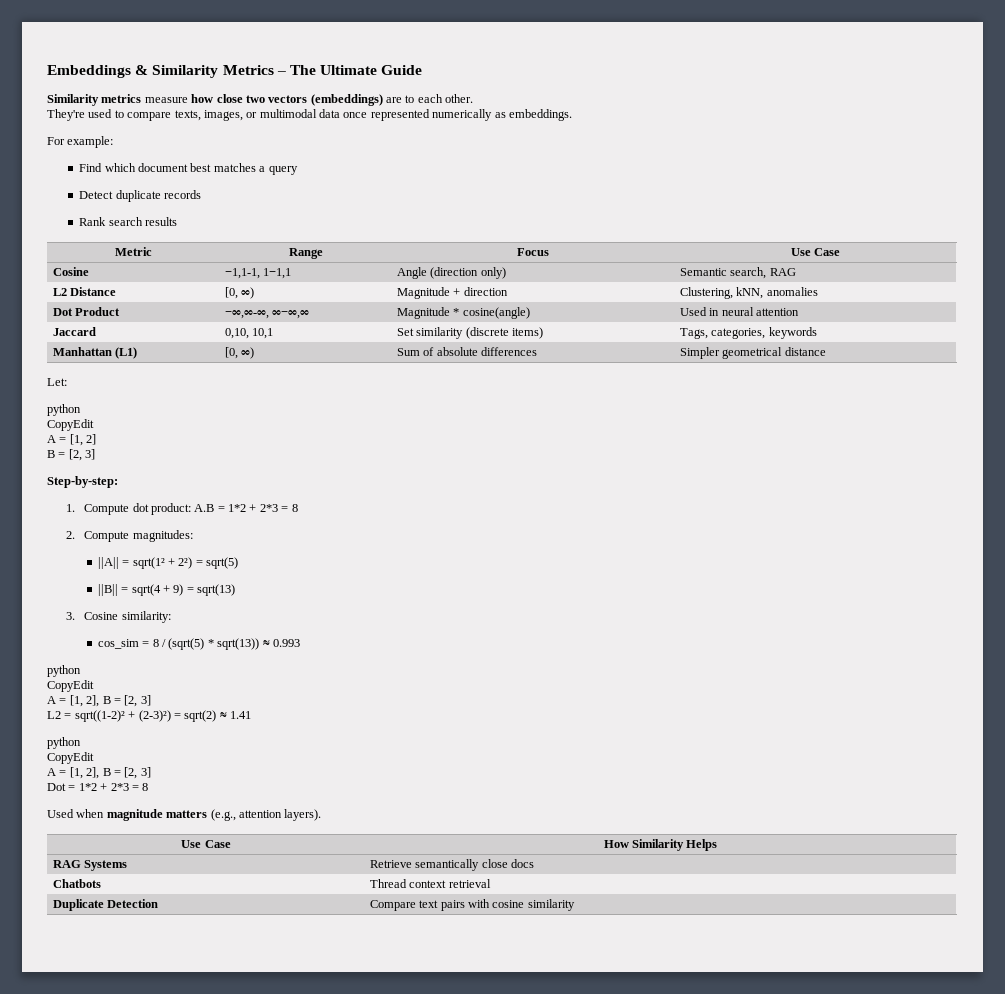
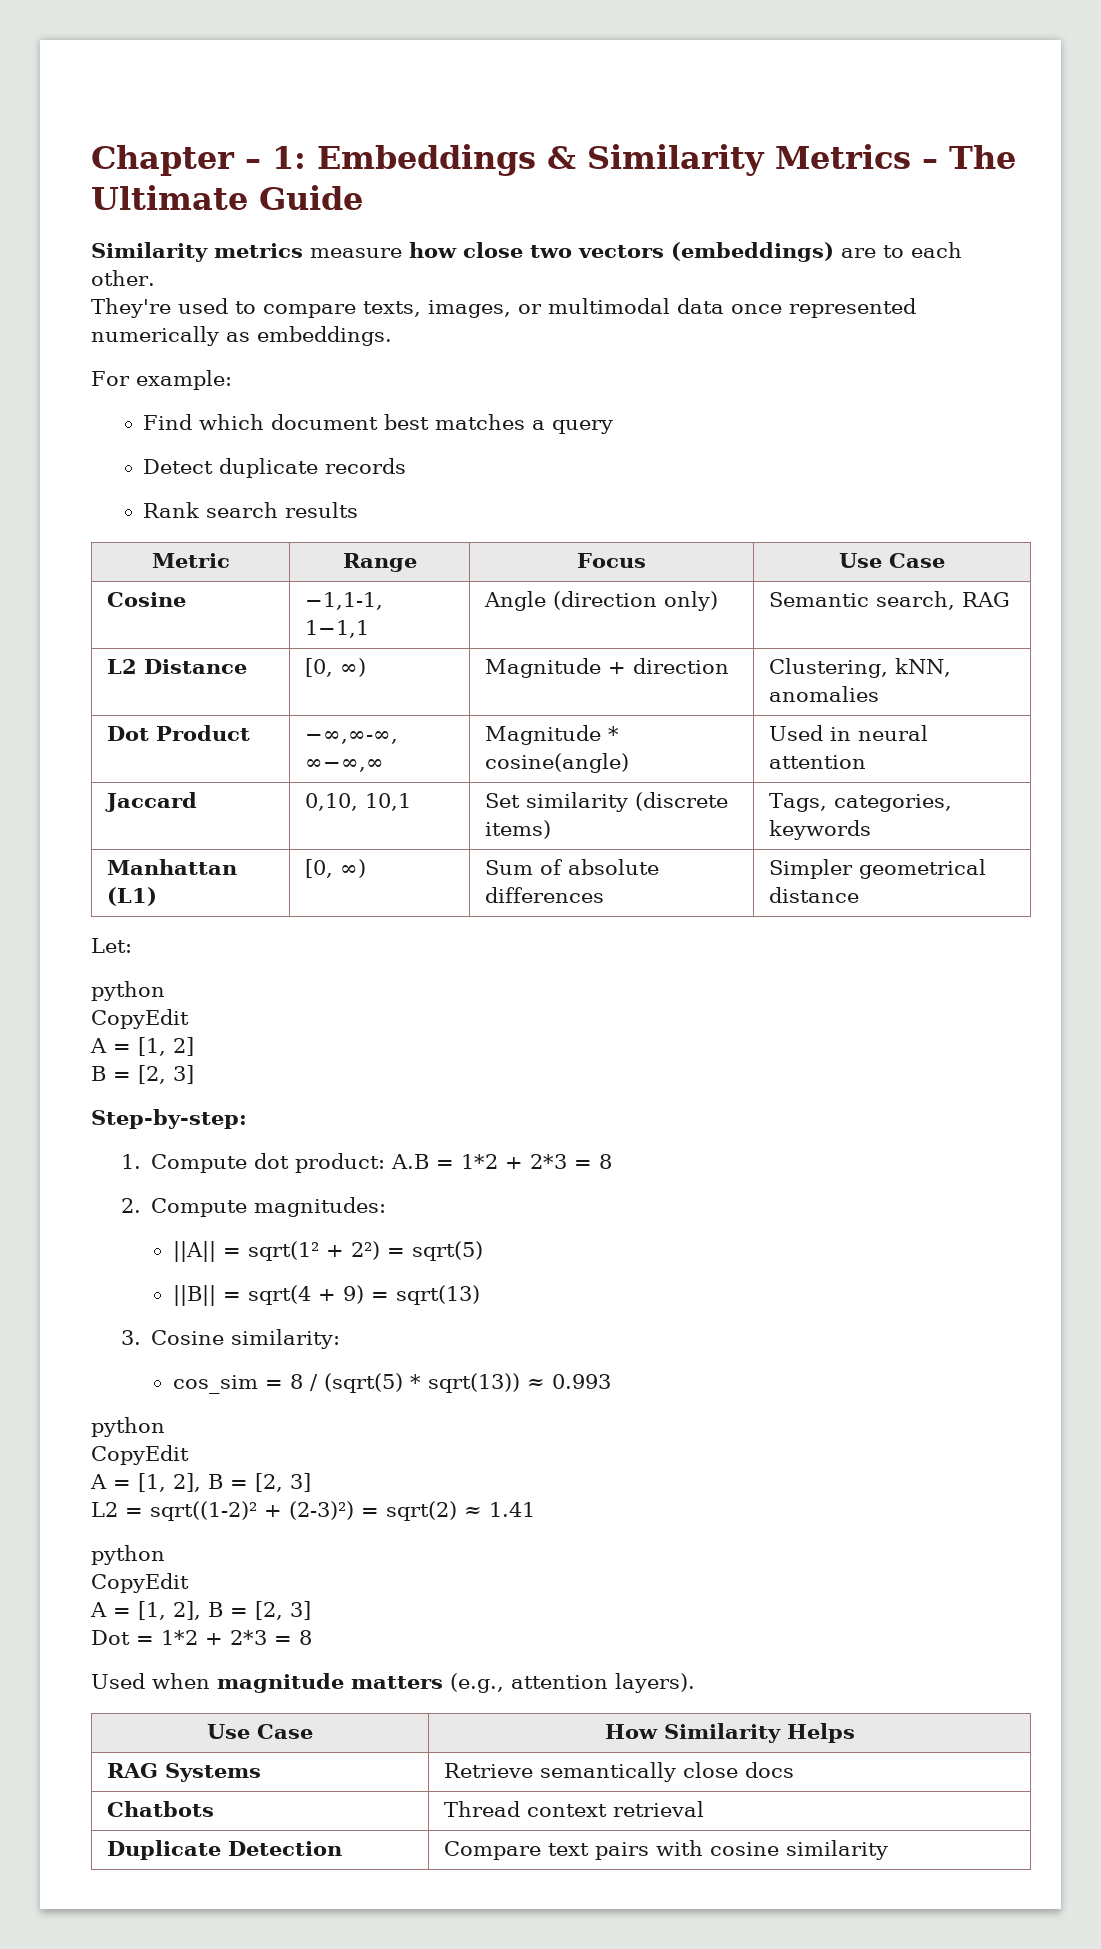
- Embeddings & Similarity Metrics – The Ultimate Guide
+ Chapter – 1: Embeddings & Similarity Metrics – The Ultimate Guide

